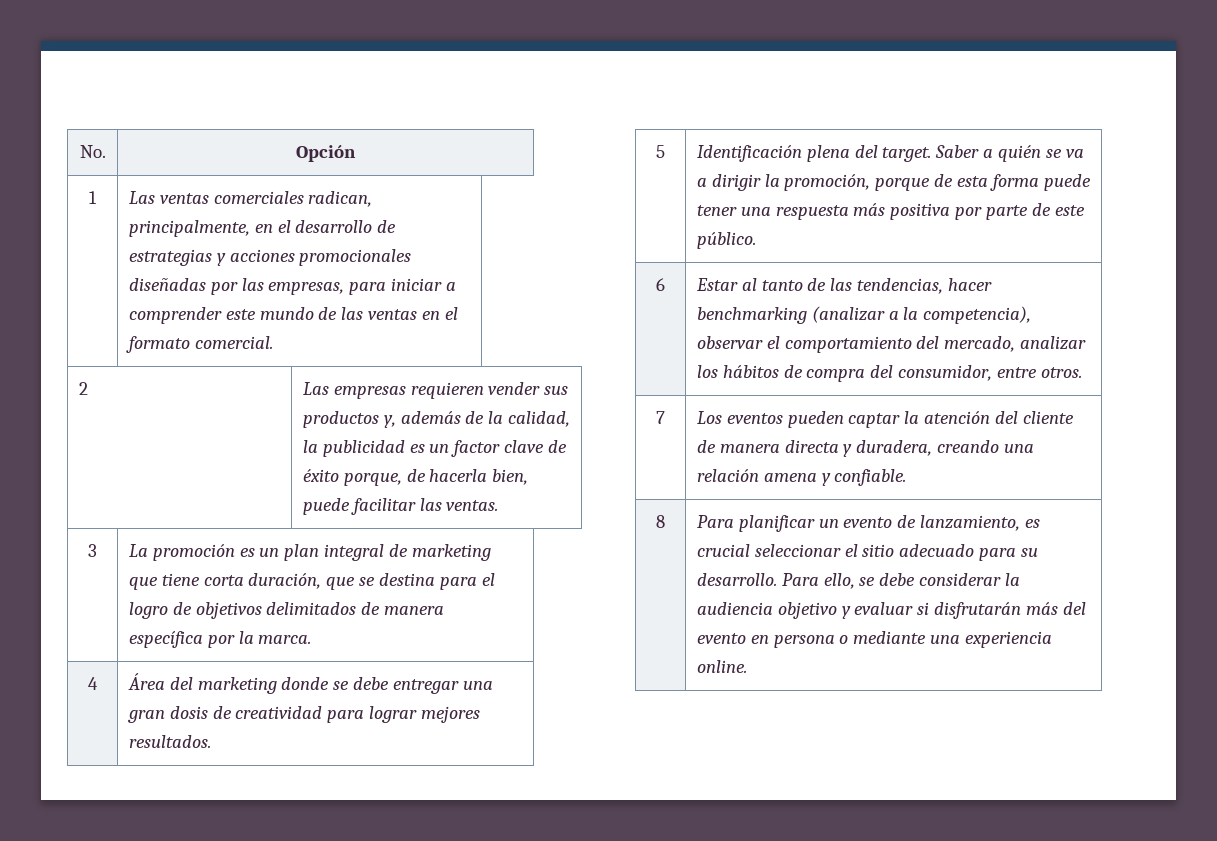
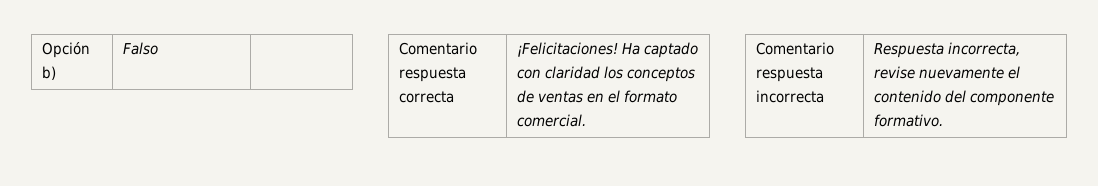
- No. | Opción
- 1 | Las ventas comerciales radican, principalmente, en el desarrollo de estrategias y acciones promocionales diseñadas por las empresas, para iniciar a comprender este mundo de las ventas en el formato comercial.
+ Opción b) | Falso |
+ Comentario respuesta correcta | ¡Felicitaciones! Ha captado con claridad los conceptos de ventas en el formato comercial.
- 2 | Las empresas requieren vender sus productos y, además de la calidad, la publicidad es un factor clave de éxito porque, de hacerla bien, puede facilitar las ventas.
- 3 | La promoción es un plan integral de marketing que tiene corta duración, que se destina para el logro de objetivos delimitados de manera específica por la marca.
- 4 | Área del marketing donde se debe entregar una gran dosis de creatividad para lograr mejores resultados.
- 5 | Identificación plena del target. Saber a quién se va a dirigir la promoción, porque de esta forma puede tener una respuesta más positiva por parte de este público.
- 6 | Estar al tanto de las tendencias, hacer benchmarking (analizar a la competencia), observar el comportamiento del mercado, analizar los hábitos de compra del consumidor, entre otros.
- 7 | Los eventos pueden captar la atención del cliente de manera directa y duradera, creando una relación amena y confiable.
- 8 | Para planificar un evento de lanzamiento, es crucial seleccionar el sitio adecuado para su desarrollo. Para ello, se debe considerar la audiencia objetivo y evaluar si disfrutarán más del evento en persona o mediante una experiencia online.
+ Comentario respuesta incorrecta | Respuesta incorrecta, revise nuevamente el contenido del componente formativo.

